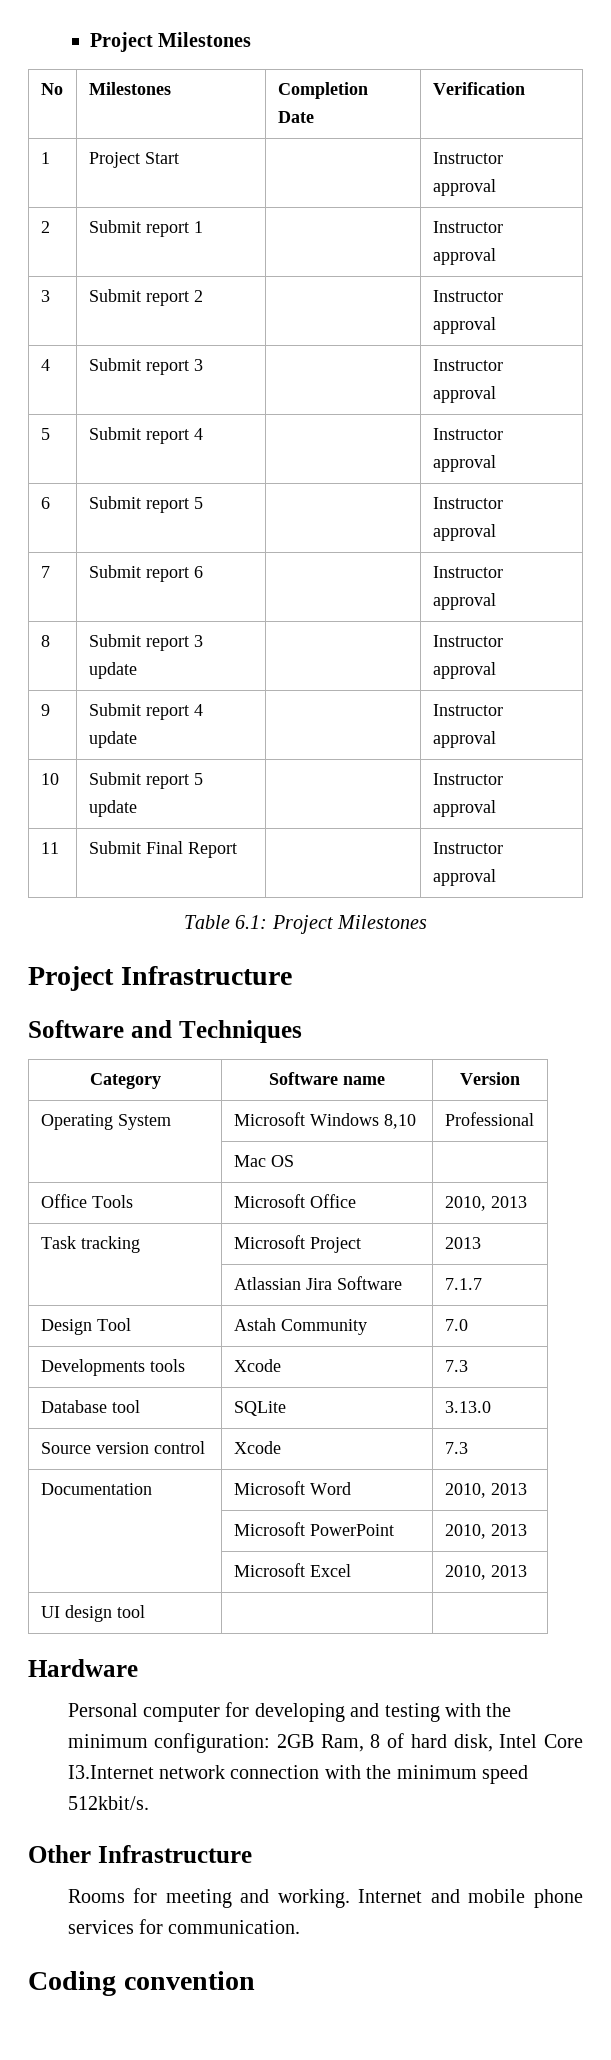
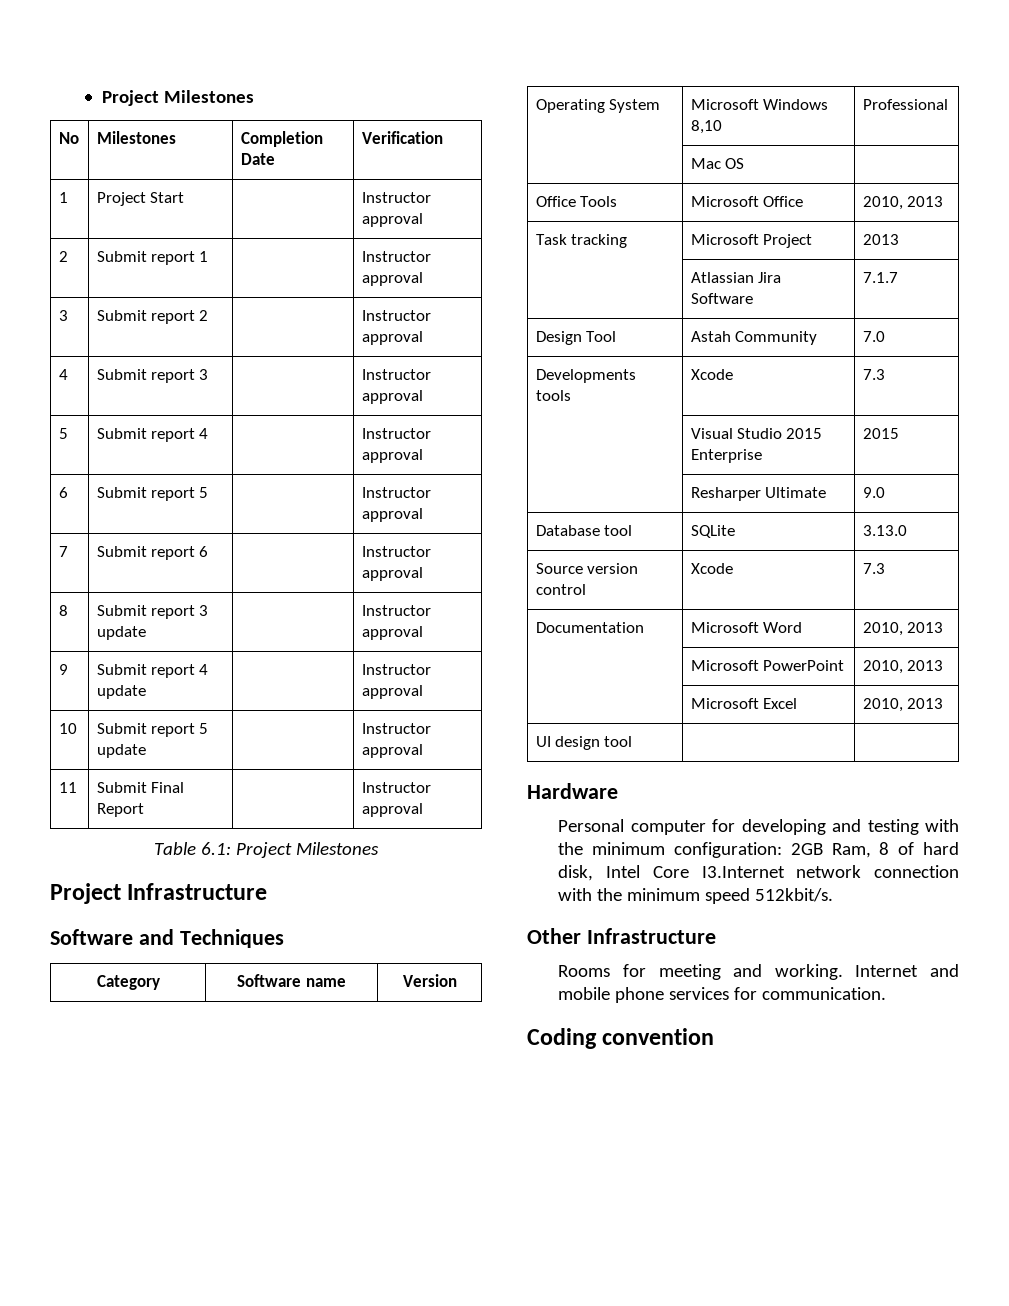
+ | Visual Studio 2015 Enterprise | 2015
+ | Resharper Ultimate | 9.0

